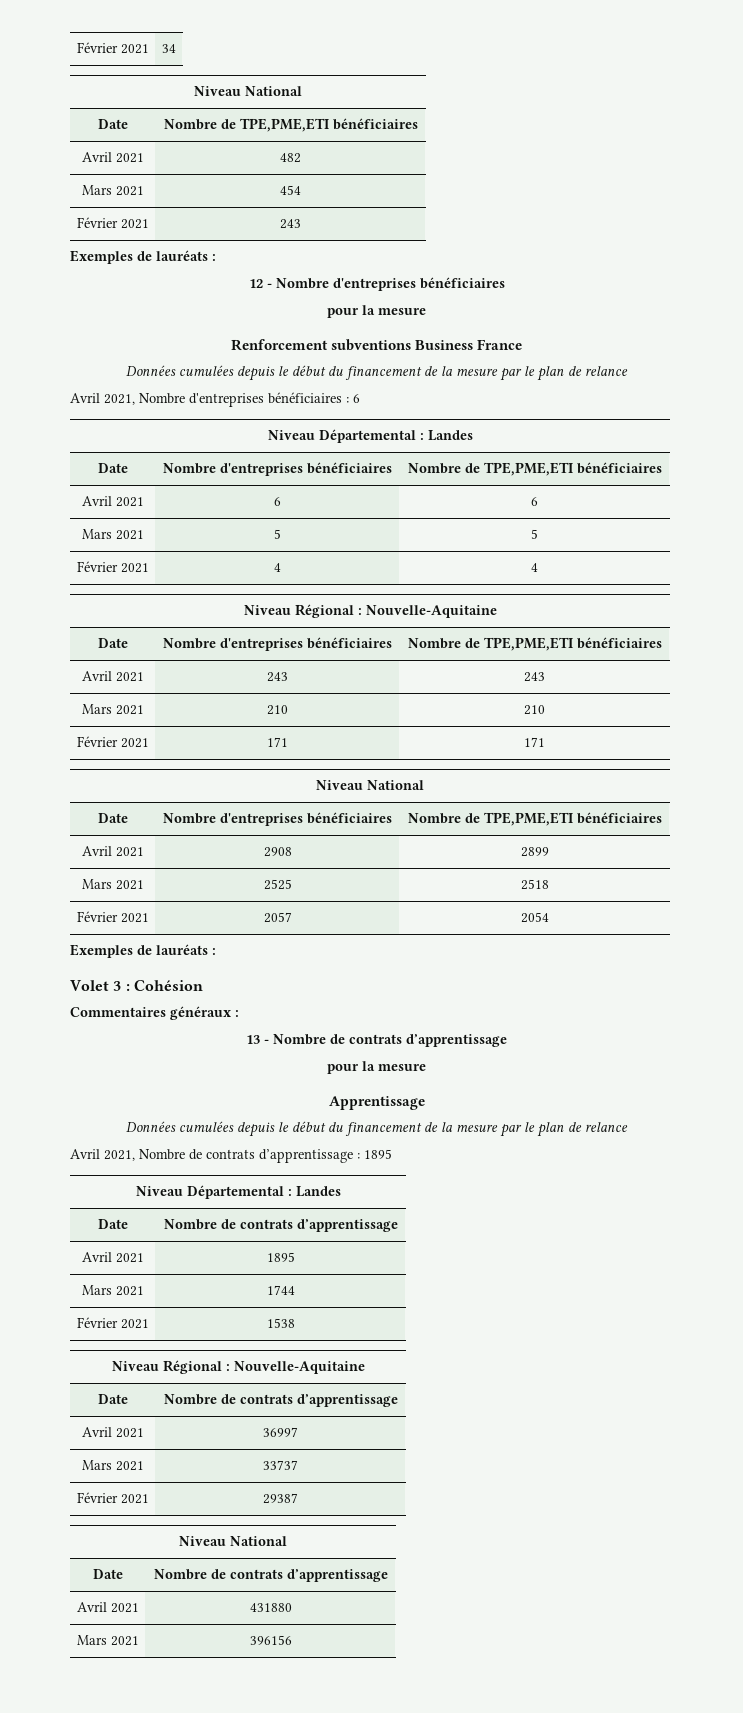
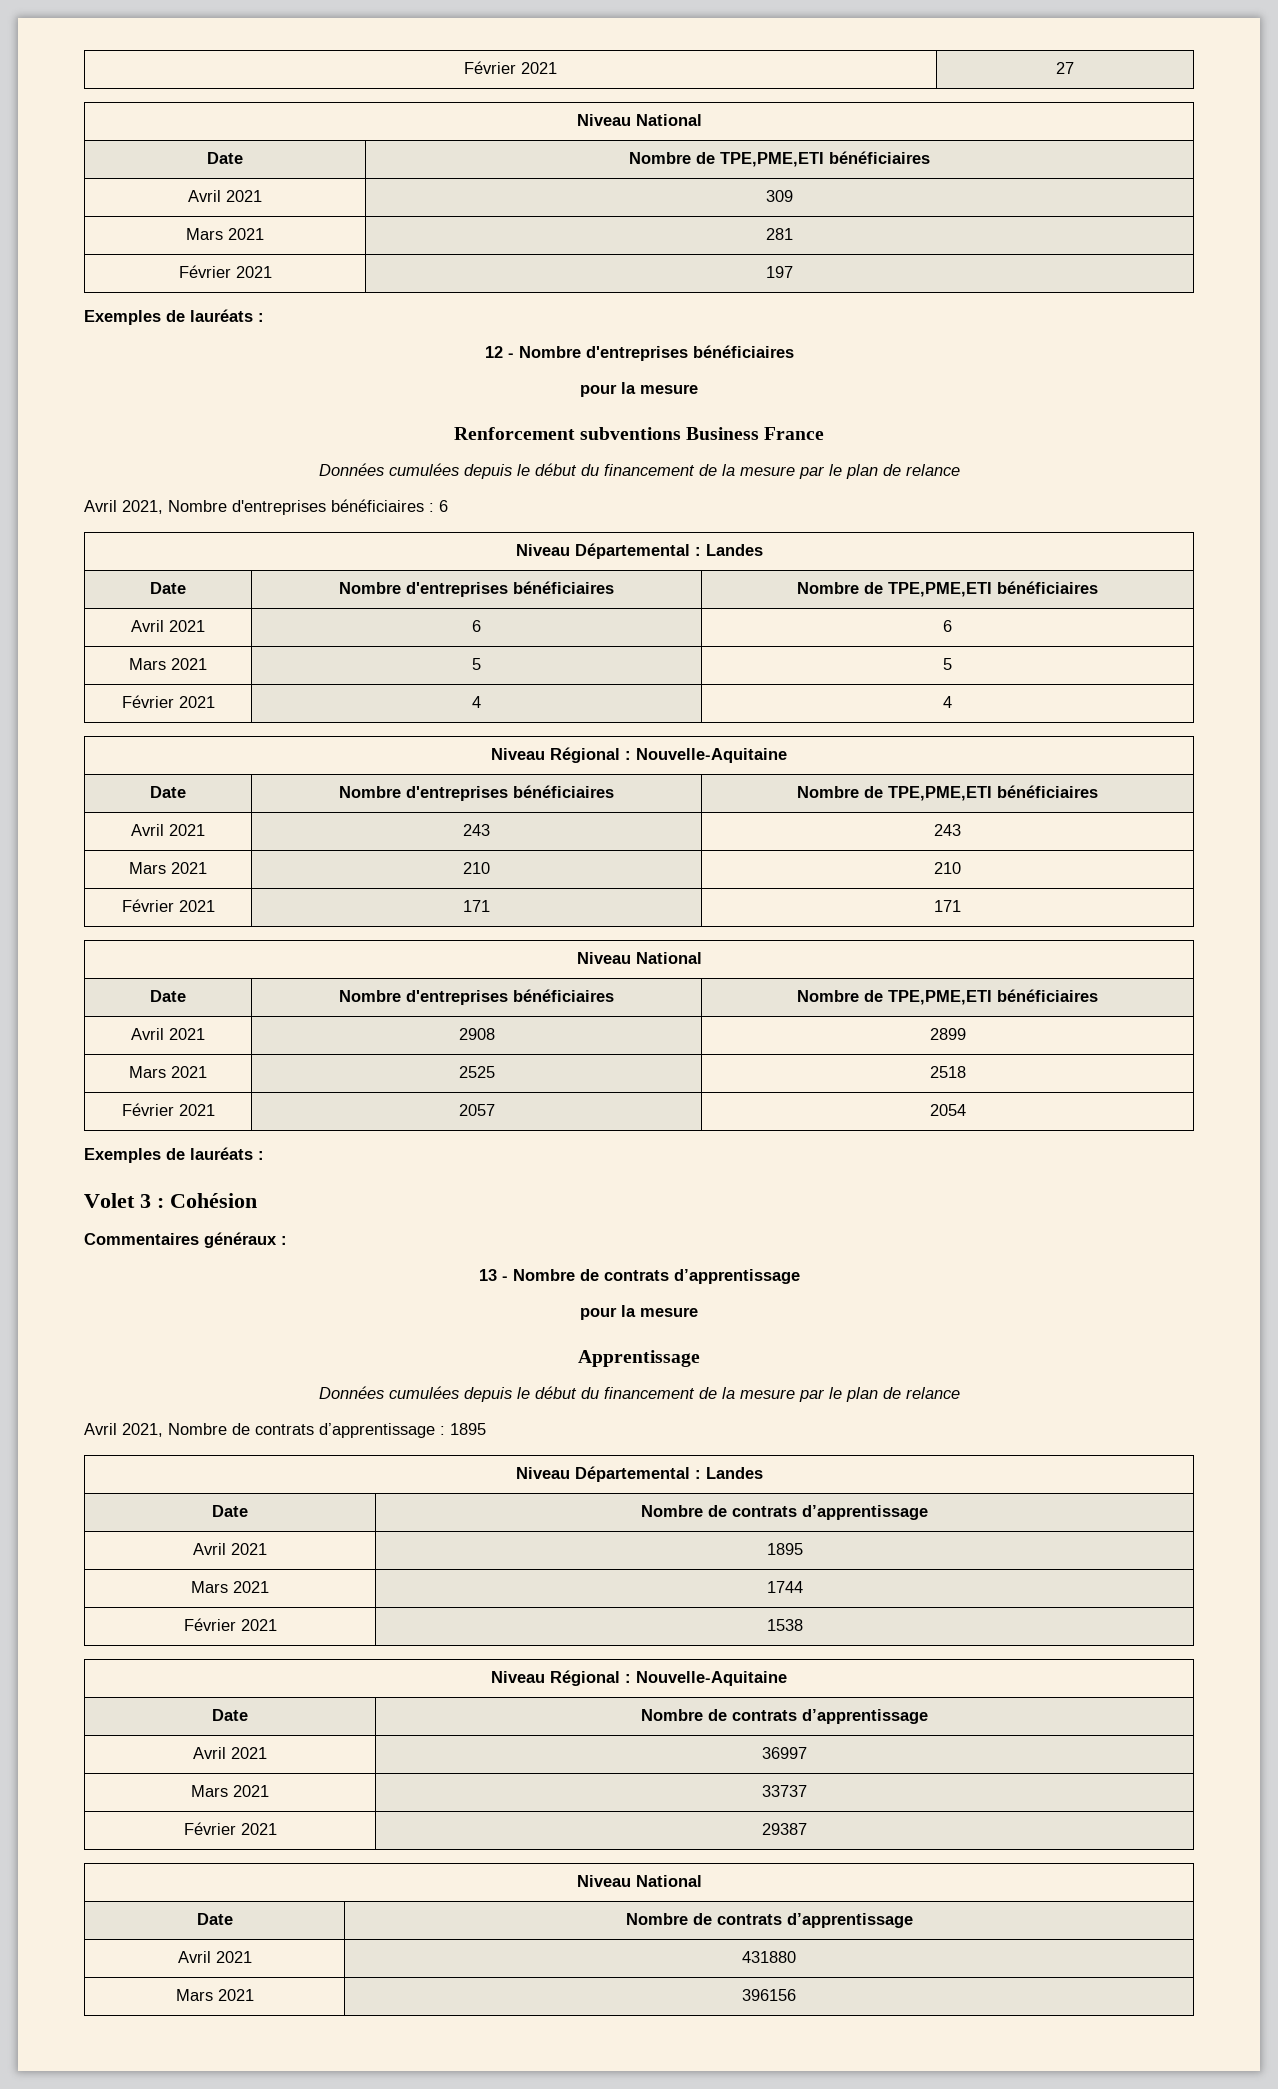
- Février 2021 | 34
+ Février 2021 | 27
- Avril 2021 | 482
- Mars 2021 | 454
- Février 2021 | 243
+ Avril 2021 | 309
+ Mars 2021 | 281
+ Février 2021 | 197

